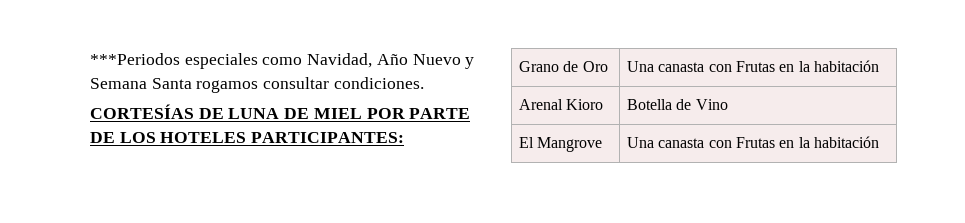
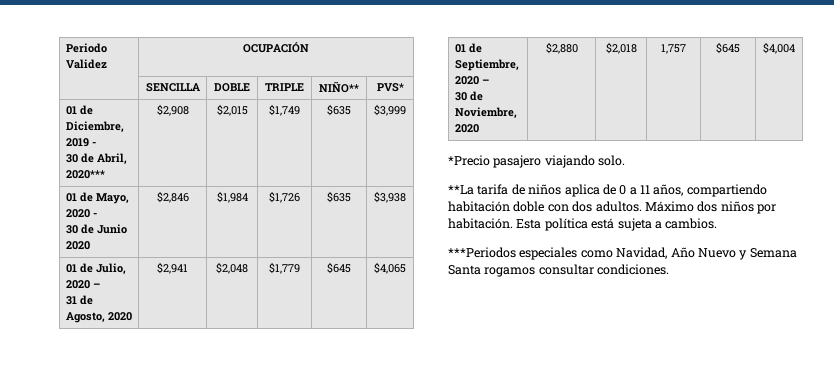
+ Periodo Validez | OCUPACIÓN
+ | SENCILLA | DOBLE | TRIPLE | NIÑO** | PVS*
+ 01 de Diciembre, 2019 -
+ 30 de Abril, 2020*** | $2,908 | $2,015 | $1,749 | $635 | $3,999
+ 01 de Mayo, 2020 -
+ 30 de Junio 2020 | $2,846 | $1,984 | $1,726 | $635 | $3,938
+ 01 de Julio, 2020 –
+ 31 de Agosto, 2020 | $2,941 | $2,048 | $1,779 | $645 | $4,065
+ 01 de Septiembre, 2020 –
+ 30 de Noviembre, 2020 | $2,880 | $2,018 | 1,757 | $645 | $4,004
+ *Precio pasajero viajando solo.
+ **La tarifa de niños aplica de 0 a 11 años, compartiendo habitación doble con dos adultos. Máximo dos niños por habitación. Esta política está sujeta a cambios.
- CORTESÍAS DE LUNA DE MIEL POR PARTE DE LOS HOTELES PARTICIPANTES:
- Grano de Oro | Una canasta con Frutas en la habitación
- Arenal Kioro | Botella de Vino
- El Mangrove | Una canasta con Frutas en la habitación

